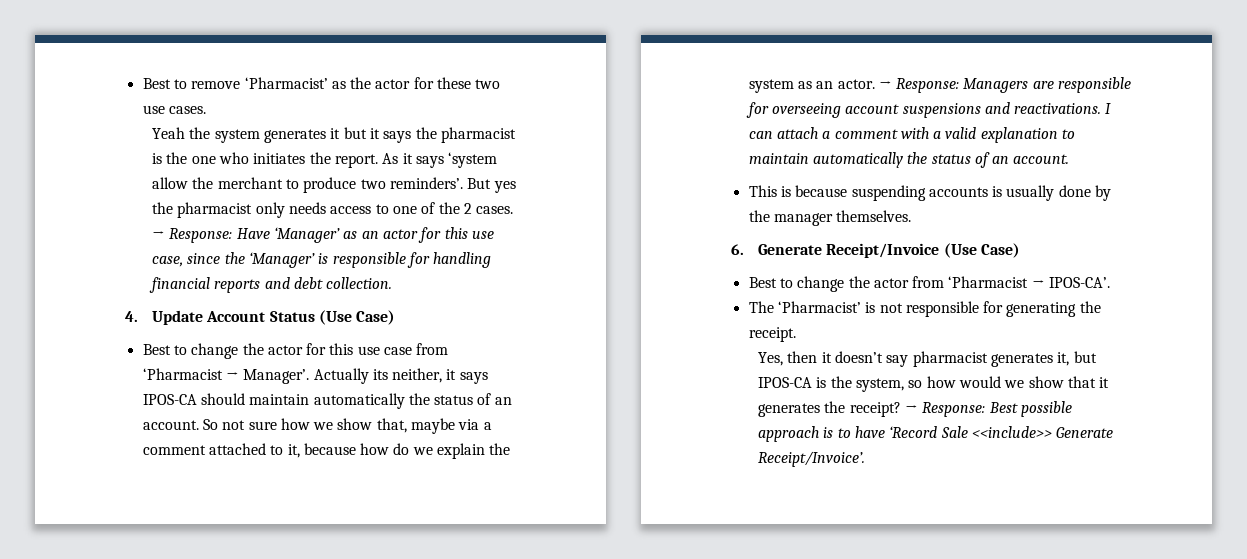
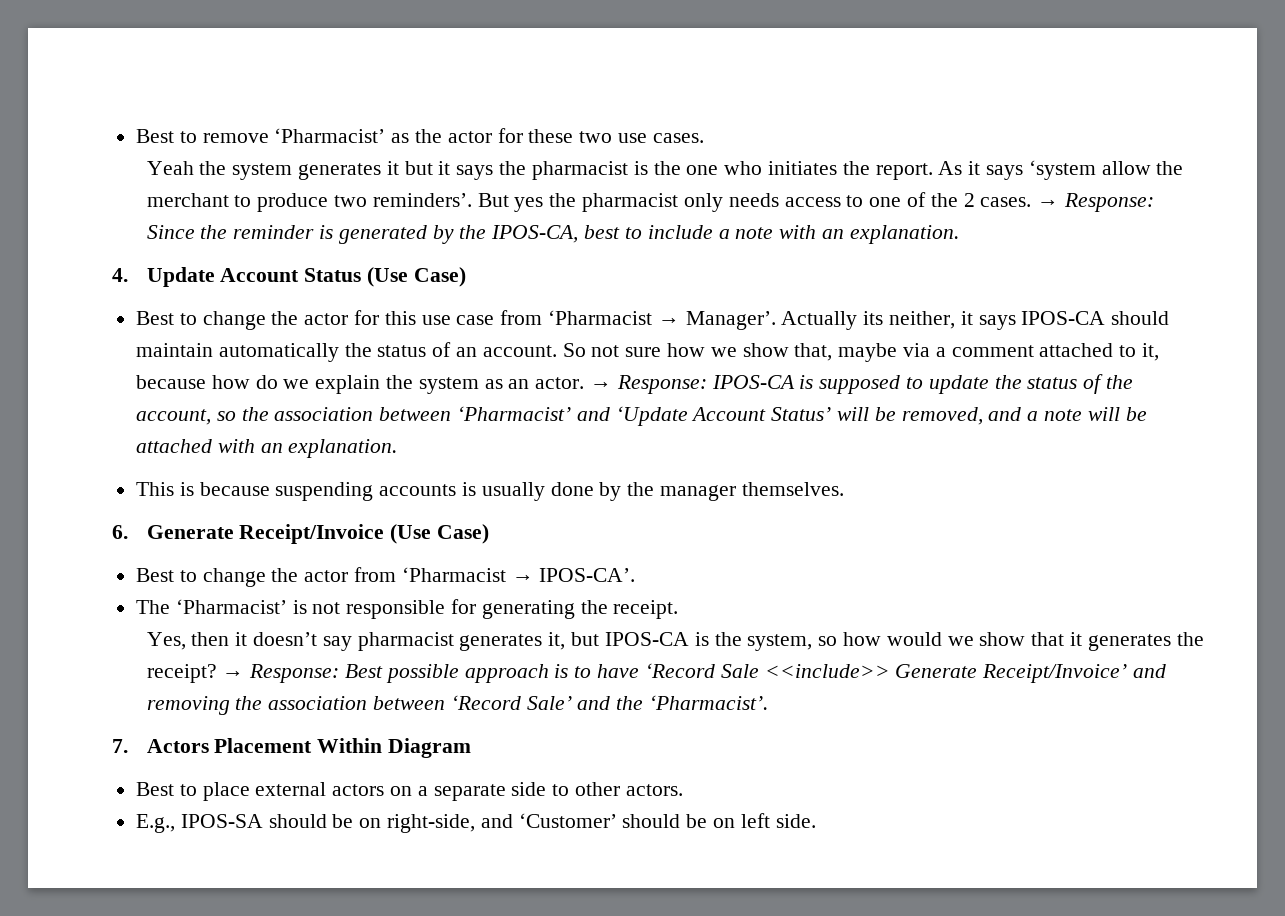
- → Response: Have ‘Manager’ as an actor for this use case, since the ‘Manager’ is responsible for handling financial reports and debt collection.
+ → Response: Since the reminder is generated by the IPOS-CA, best to include a note with an explanation.
- → Response: Managers are responsible for overseeing account suspensions and reactivations. I can attach a comment with a valid explanation to maintain automatically the status of an account.
+ → Response: IPOS-CA is supposed to update the status of the account, so the association between ‘Pharmacist’ and ‘Update Account Status’ will be removed, and a note will be attached with an explanation.
- → Response: Best possible approach is to have ‘Record Sale <<include>> Generate Receipt/Invoice’.
+ → Response: Best possible approach is to have ‘Record Sale <<include>> Generate Receipt/Invoice’ and removing the association between ‘Record Sale’ and the ‘Pharmacist’.
+ 7. Actors Placement Within Diagram
+ Best to place external actors on a separate side to other actors.
+ E.g., IPOS-SA should be on right-side, and ‘Customer’ should be on left side.

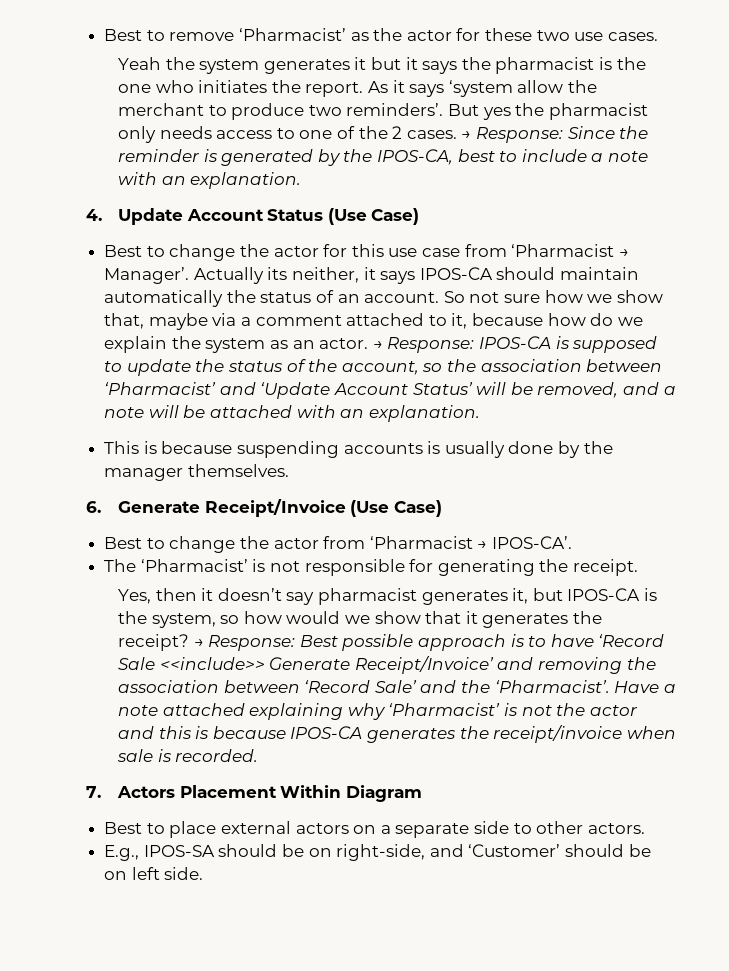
+ Have a note attached explaining why ‘Pharmacist’ is not the actor and this is because IPOS-CA generates the receipt/invoice when sale is recorded.

